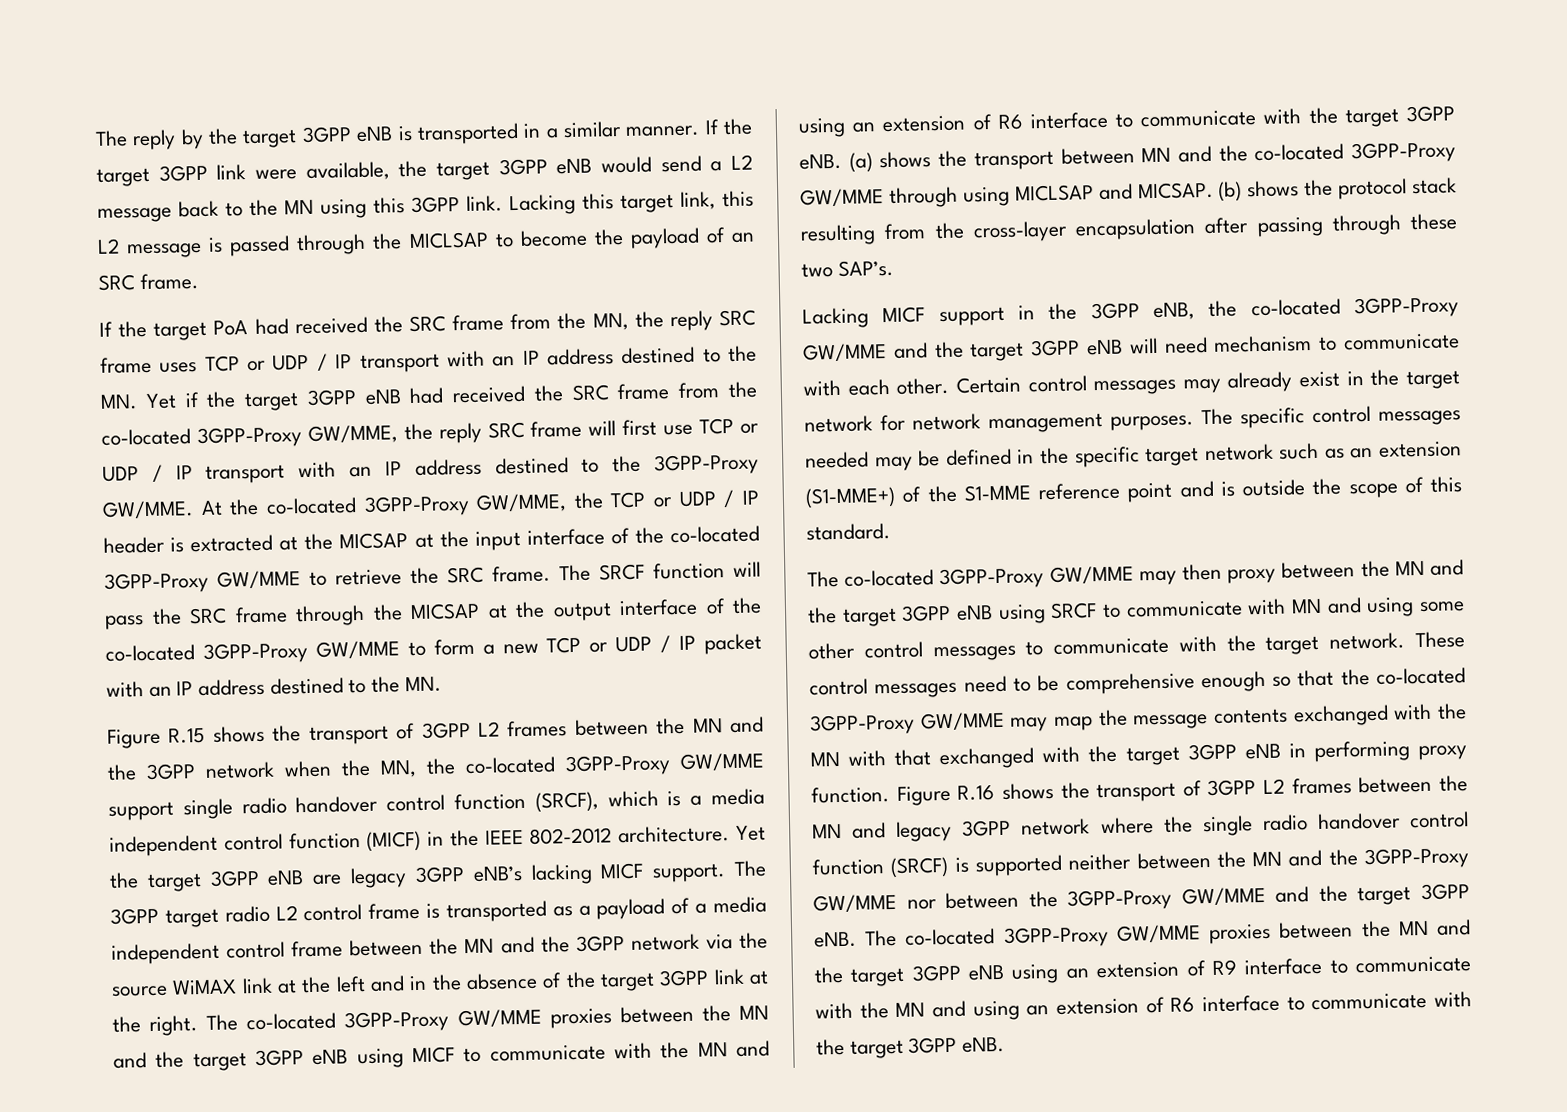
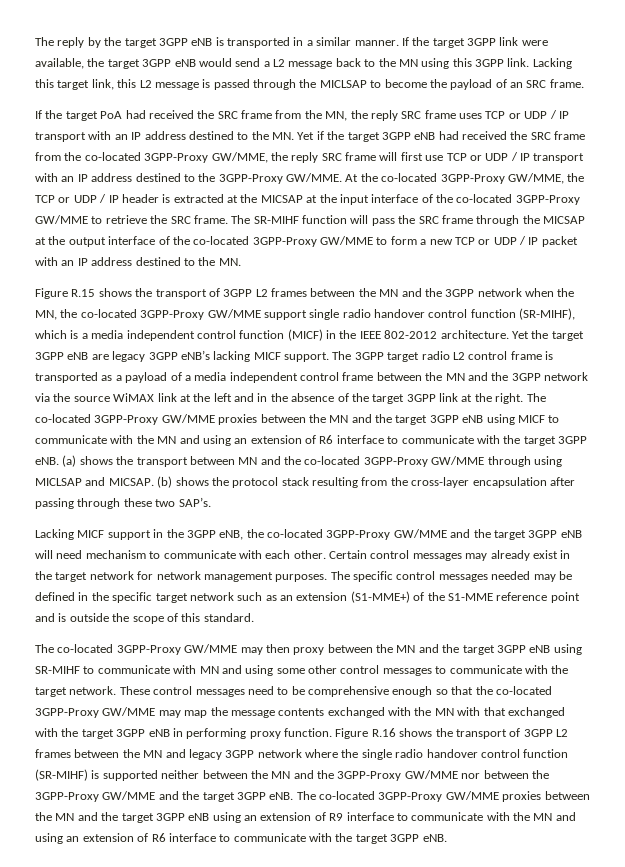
- The SRCF function will pass the SRC frame through the MICSAP at the output interface of the co-located 3GPP-Proxy GW/MME to form a new TCP or UDP / IP packet with an IP address destined to the MN.
+ The SR-MIHF function will pass the SRC frame through the MICSAP at the output interface of the co-located 3GPP-Proxy GW/MME to form a new TCP or UDP / IP packet with an IP address destined to the MN.
- Figure R.15 shows the transport of 3GPP L2 frames between the MN and the 3GPP network when the MN, the co-located 3GPP-Proxy GW/MME support single radio handover control function (SRCF), which is a media independent control function (MICF) in the IEEE 802-2012 architecture.
+ Figure R.15 shows the transport of 3GPP L2 frames between the MN and the 3GPP network when the MN, the co-located 3GPP-Proxy GW/MME support single radio handover control function (SR-MIHF), which is a media independent control function (MICF) in the IEEE 802-2012 architecture.
- The co-located 3GPP-Proxy GW/MME may then proxy between the MN and the target 3GPP eNB using SRCF to communicate with MN and using some other control messages to communicate with the target network.
+ The co-located 3GPP-Proxy GW/MME may then proxy between the MN and the target 3GPP eNB using SR-MIHF to communicate with MN and using some other control messages to communicate with the target network.
- Figure R.16 shows the transport of 3GPP L2 frames between the MN and legacy 3GPP network where the single radio handover control function (SRCF) is supported neither between the MN and the 3GPP-Proxy GW/MME nor between the 3GPP-Proxy GW/MME and the target 3GPP eNB.
+ Figure R.16 shows the transport of 3GPP L2 frames between the MN and legacy 3GPP network where the single radio handover control function (SR-MIHF) is supported neither between the MN and the 3GPP-Proxy GW/MME nor between the 3GPP-Proxy GW/MME and the target 3GPP eNB.

